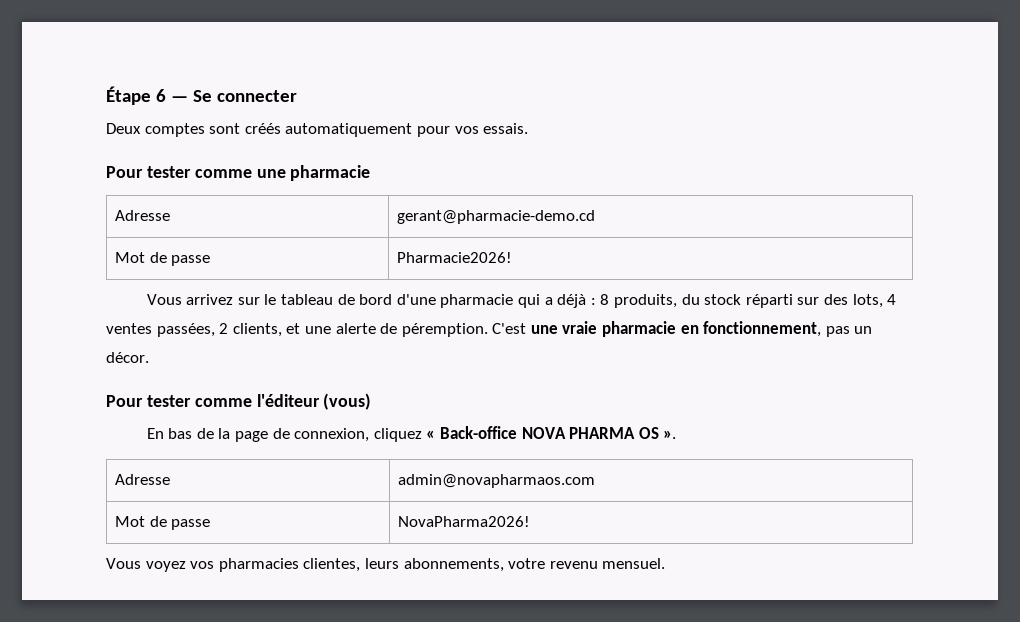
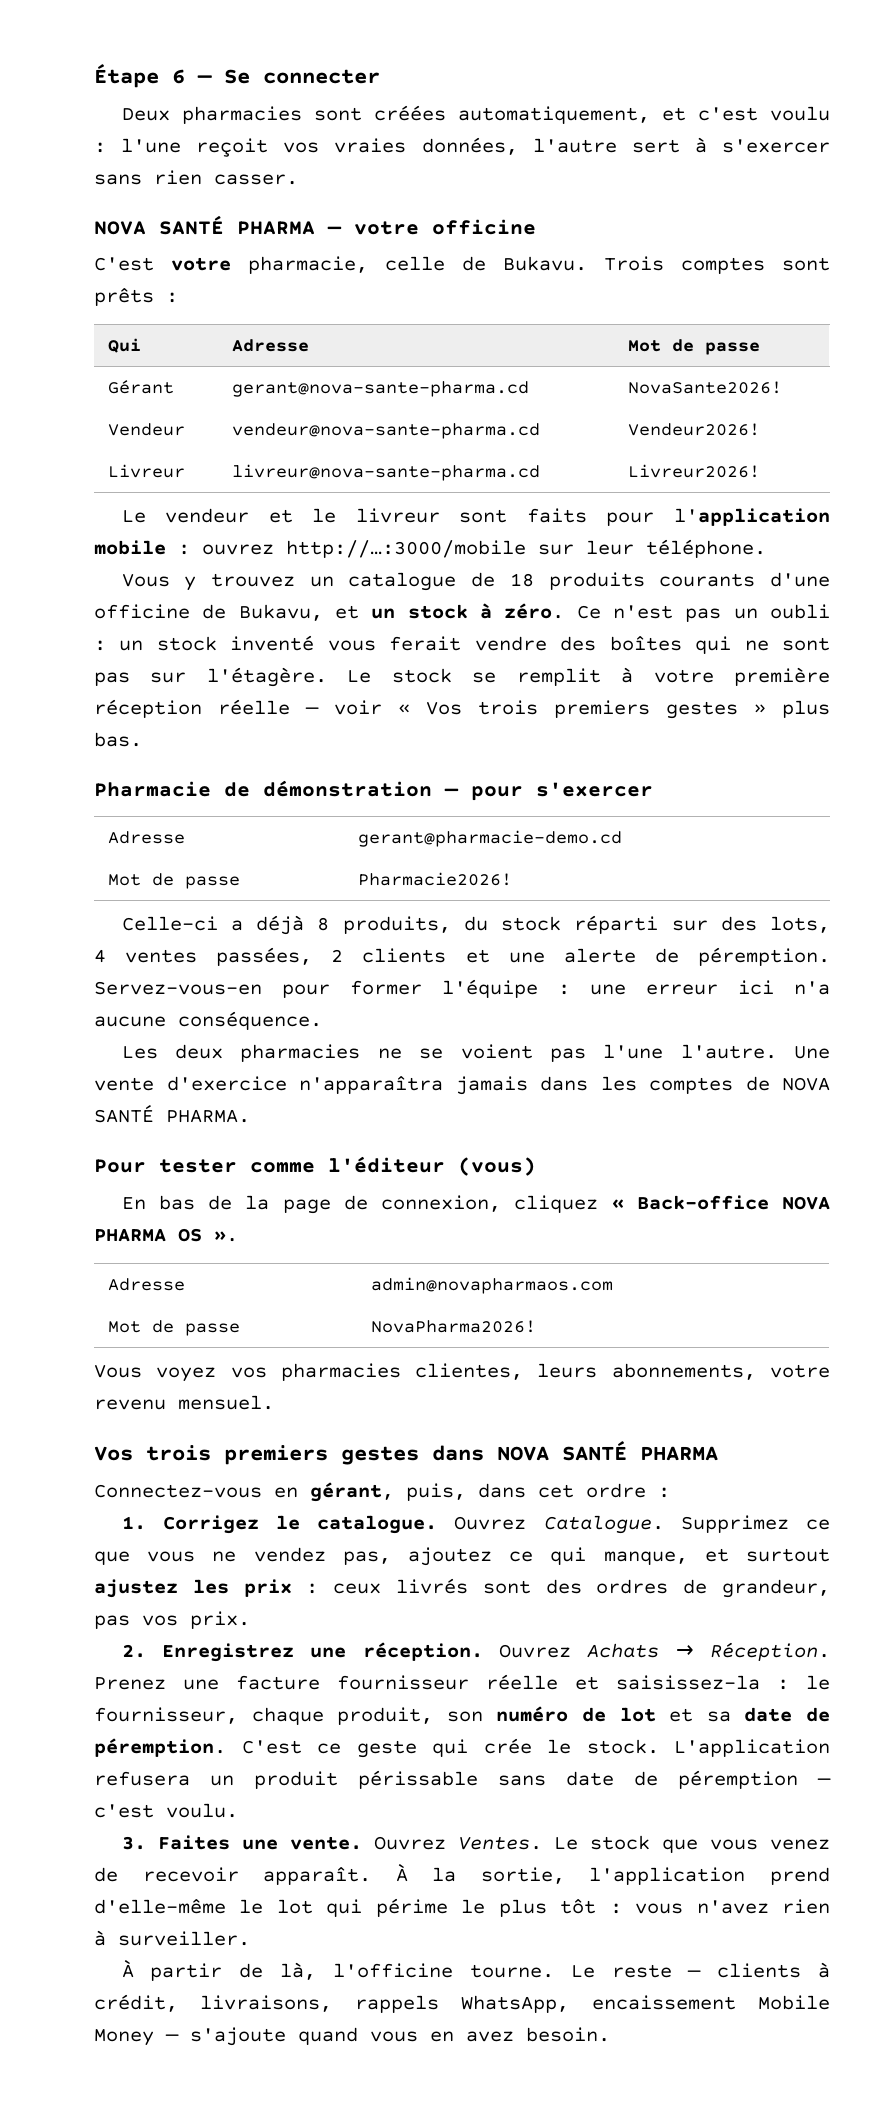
- Deux comptes sont créés automatiquement pour vos essais.
- Pour tester comme une pharmacie
+ Deux pharmacies sont créées automatiquement, et c'est voulu : l'une reçoit vos vraies données, l'autre sert à s'exercer sans rien casser.
+ NOVA SANTÉ PHARMA — votre officine
+ C'est votre pharmacie, celle de Bukavu. Trois comptes sont prêts :
+ Qui | Adresse | Mot de passe
+ Gérant | gerant@nova-sante-pharma.cd | NovaSante2026!
+ Vendeur | vendeur@nova-sante-pharma.cd | Vendeur2026!
+ Livreur | livreur@nova-sante-pharma.cd | Livreur2026!
+ Le vendeur et le livreur sont faits pour l'application mobile : ouvrez http://…:3000/mobile sur leur téléphone.
+ Vous y trouvez un catalogue de 18 produits courants d'une officine de Bukavu, et un stock à zéro. Ce n'est pas un oubli : un stock inventé vous ferait vendre des boîtes qui ne sont pas sur l'étagère. Le stock se remplit à votre première réception réelle — voir « Vos trois premiers gestes » plus bas.
+ Pharmacie de démonstration — pour s'exercer
- Vous arrivez sur le tableau de bord d'une pharmacie qui a déjà : 8 produits, du stock réparti sur des lots, 4 ventes passées, 2 clients, et une alerte de péremption.
+ Celle-ci a déjà 8 produits, du stock réparti sur des lots, 4 ventes passées, 2 clients et une alerte de péremption.
- C'est une vraie pharmacie en fonctionnement, pas un décor.
+ Servez-vous-en pour former l'équipe : une erreur ici n'a aucune conséquence.
+ Les deux pharmacies ne se voient pas l'une l'autre. Une vente d'exercice n'apparaîtra jamais dans les comptes de NOVA SANTÉ PHARMA.
+ Vos trois premiers gestes dans NOVA SANTÉ PHARMA
+ Connectez-vous en gérant, puis, dans cet ordre :
+ 1. Corrigez le catalogue. Ouvrez Catalogue. Supprimez ce que vous ne vendez pas, ajoutez ce qui manque, et surtout ajustez les prix : ceux livrés sont des ordres de grandeur, pas vos prix.
+ 2. Enregistrez une réception. Ouvrez Achats → Réception. Prenez une facture fournisseur réelle et saisissez-la : le fournisseur, chaque produit, son numéro de lot et sa date de péremption. C'est ce geste qui crée le stock. L'application refusera un produit périssable sans date de péremption — c'est voulu.
+ 3. Faites une vente. Ouvrez Ventes. Le stock que vous venez de recevoir apparaît. À la sortie, l'application prend d'elle-même le lot qui périme le plus tôt : vous n'avez rien à surveiller.
+ À partir de là, l'officine tourne. Le reste — clients à crédit, livraisons, rappels WhatsApp, encaissement Mobile Money — s'ajoute quand vous en avez besoin.

